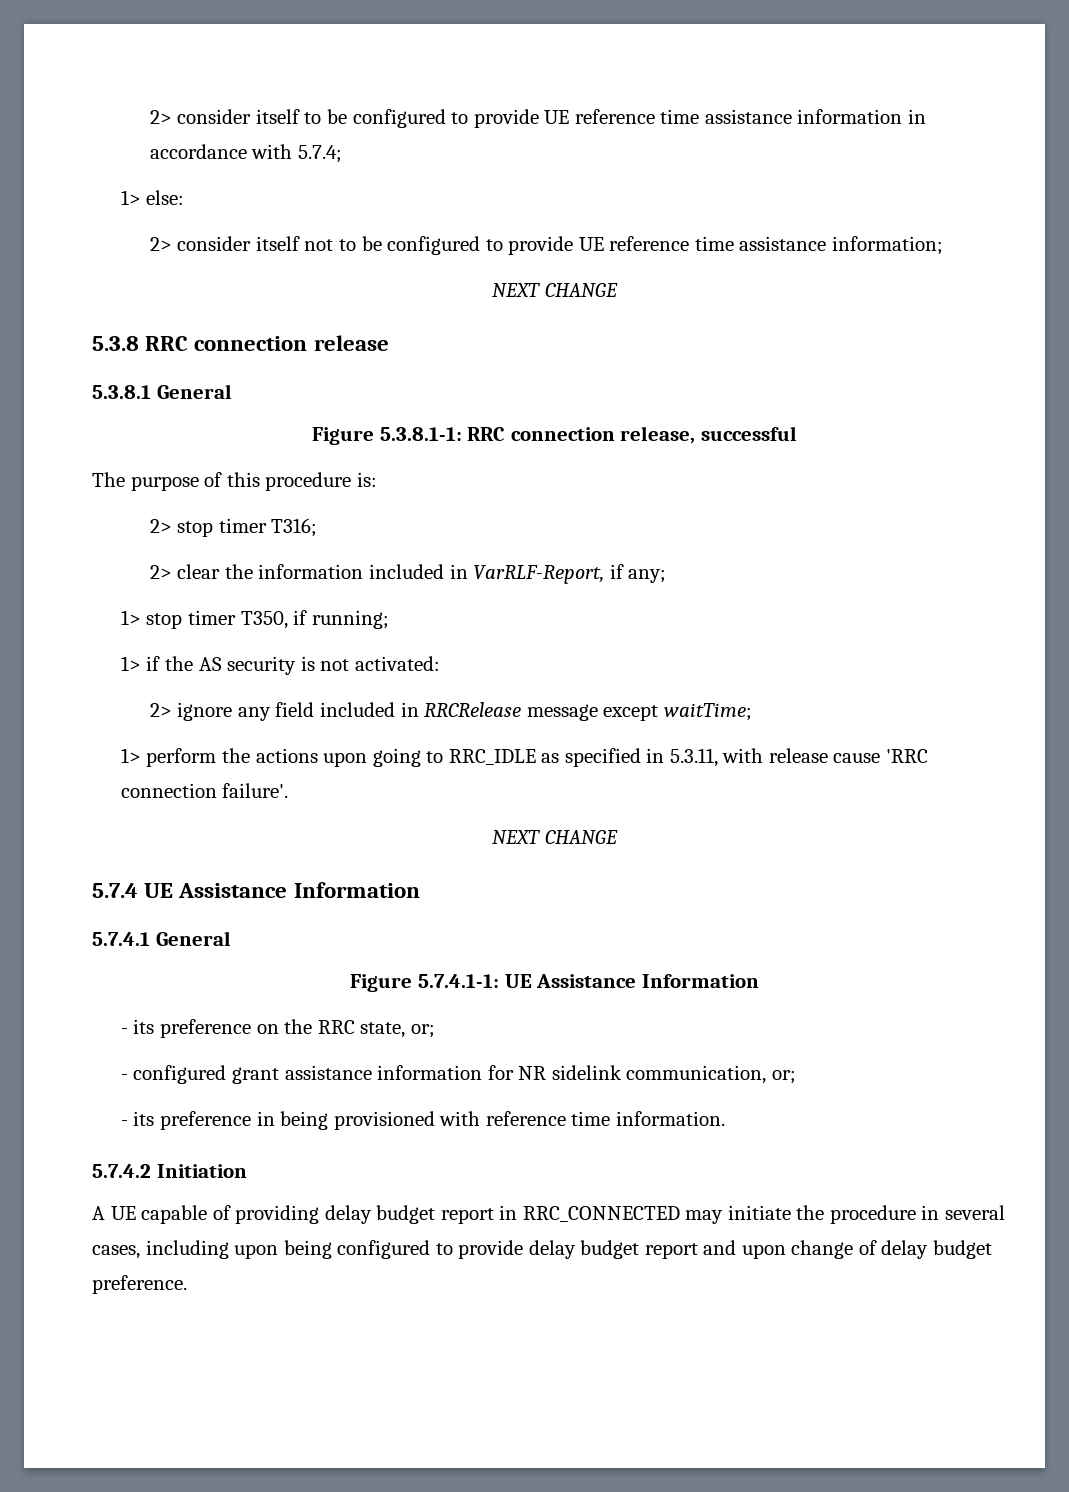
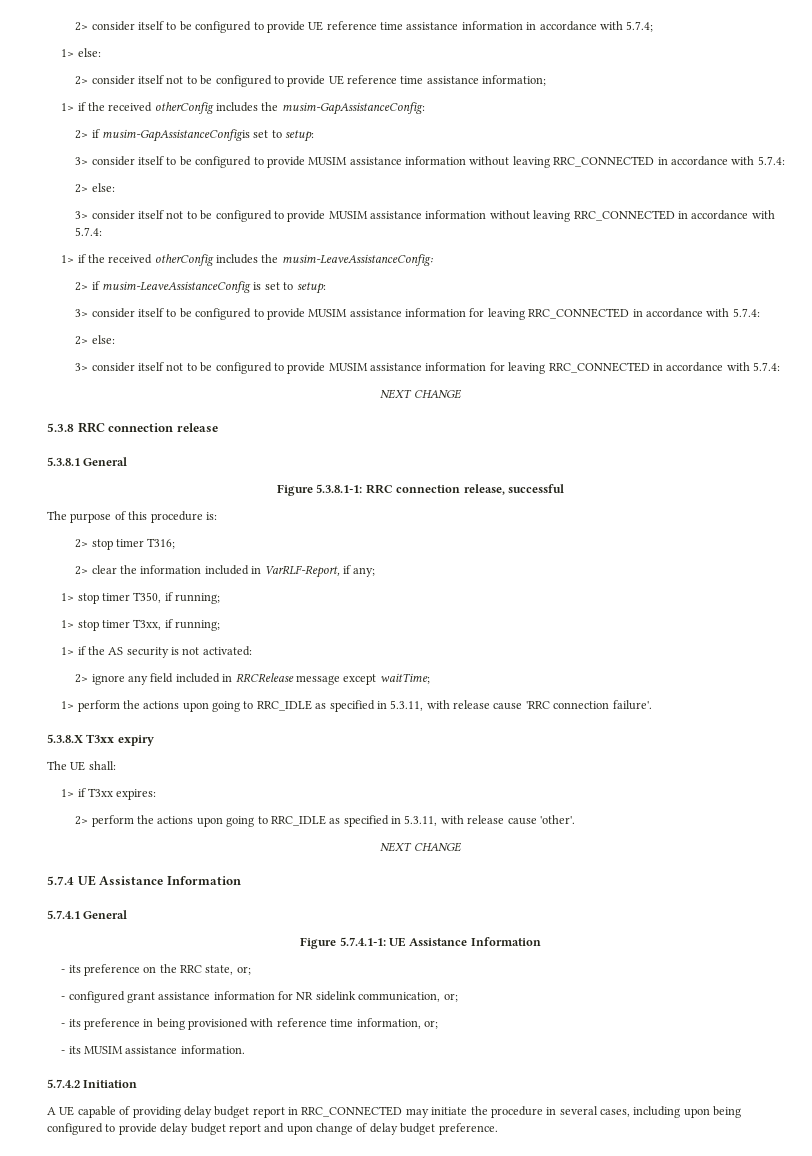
+ 1> if the received otherConfig includes the musim-GapAssistanceConfig:
+ 2> if musim-GapAssistanceConfigis set to setup:
+ 3> consider itself to be configured to provide MUSIM assistance information without leaving RRC_CONNECTED in accordance with 5.7.4:
+ 2> else:
+ 3> consider itself not to be configured to provide MUSIM assistance information without leaving RRC_CONNECTED in accordance with 5.7.4:
+ 1> if the received otherConfig includes the musim-LeaveAssistanceConfig:
+ 2> if musim-LeaveAssistanceConfig is set to setup:
+ 3> consider itself to be configured to provide MUSIM assistance information for leaving RRC_CONNECTED in accordance with 5.7.4:
+ 2> else:
+ 3> consider itself not to be configured to provide MUSIM assistance information for leaving RRC_CONNECTED in accordance with 5.7.4:
+ 1> stop timer T3xx, if running;
+ 5.3.8.X T3xx expiry
+ The UE shall:
+ 1> if T3xx expires:
+ 2> perform the actions upon going to RRC_IDLE as specified in 5.3.11, with release cause 'other'.
- - its preference in being provisioned with reference time information.
+ - its preference in being provisioned with reference time information, or;
+ - its MUSIM assistance information.

